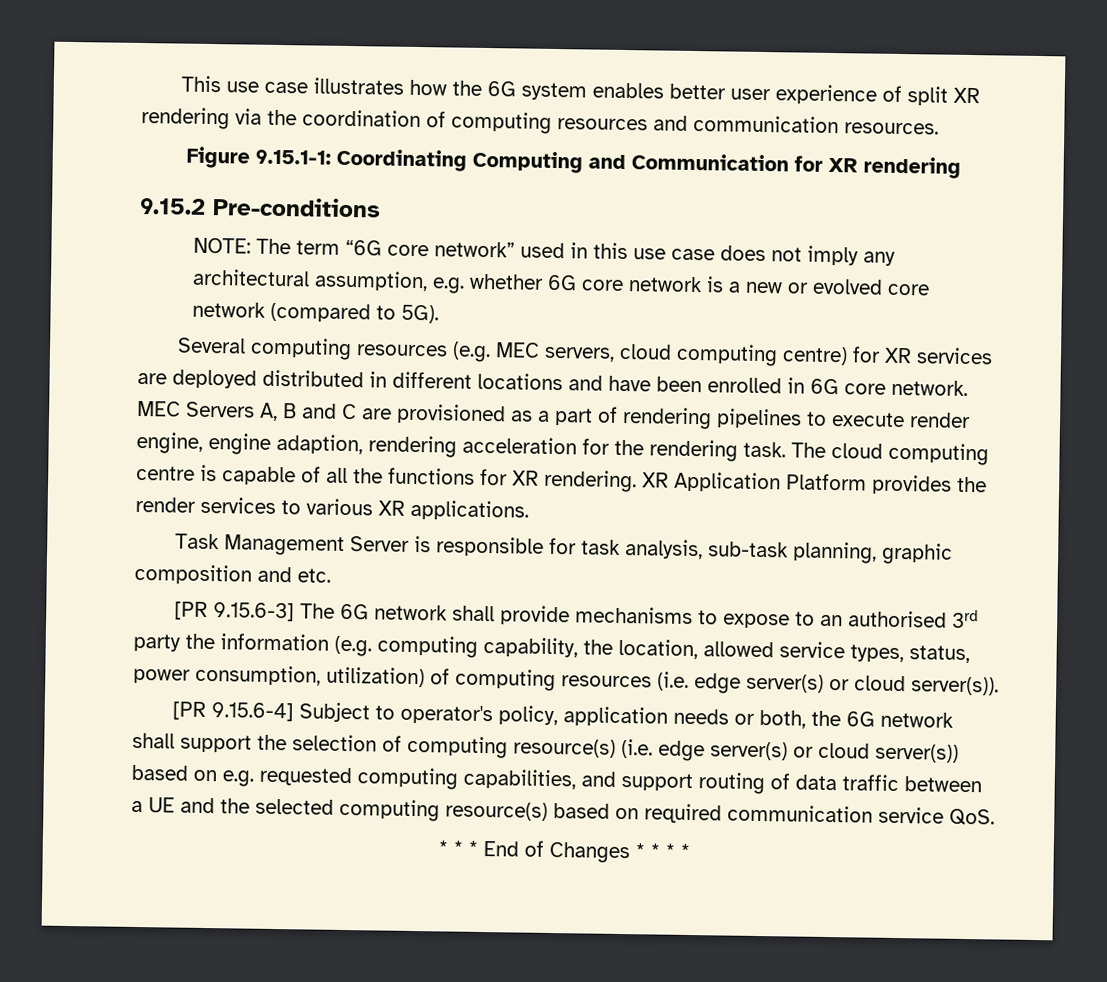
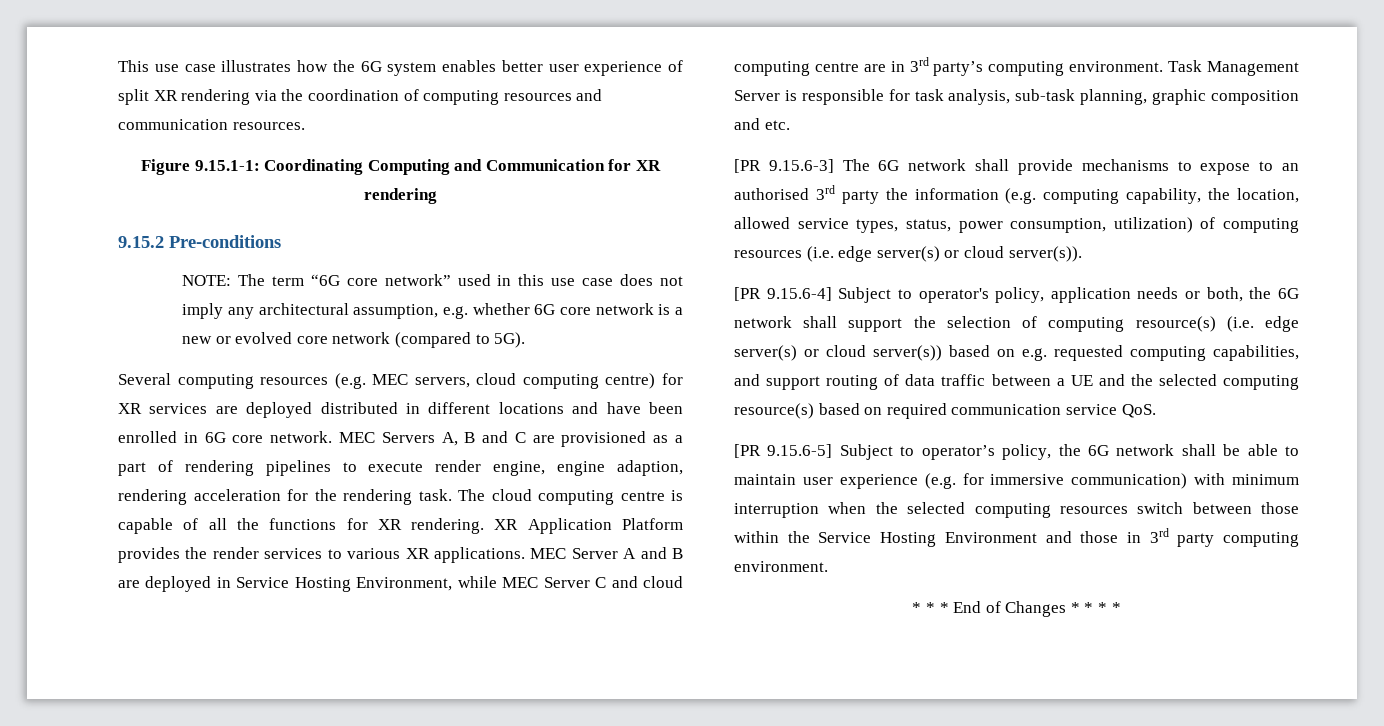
- XR Application Platform provides the render services to various XR applications.
- Task Management Server is responsible for task analysis, sub-task planning, graphic composition and etc.
+ XR Application Platform provides the render services to various XR applications. MEC Server A and B are deployed in Service Hosting Environment, while MEC Server C and cloud computing centre are in 3rd party’s computing environment. Task Management Server is responsible for task analysis, sub-task planning, graphic composition and etc.
+ [PR 9.15.6-5] Subject to operator’s policy, the 6G network shall be able to maintain user experience (e.g. for immersive communication) with minimum interruption when the selected computing resources switch between those within the Service Hosting Environment and those in 3rd party computing environment.

